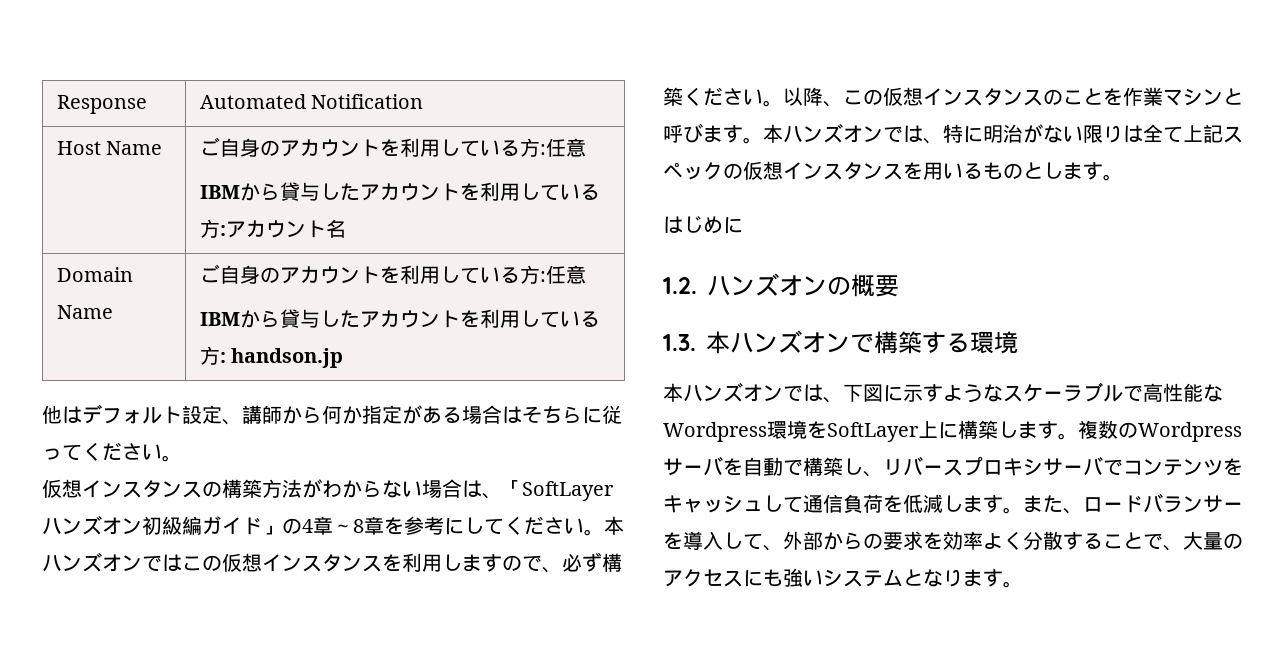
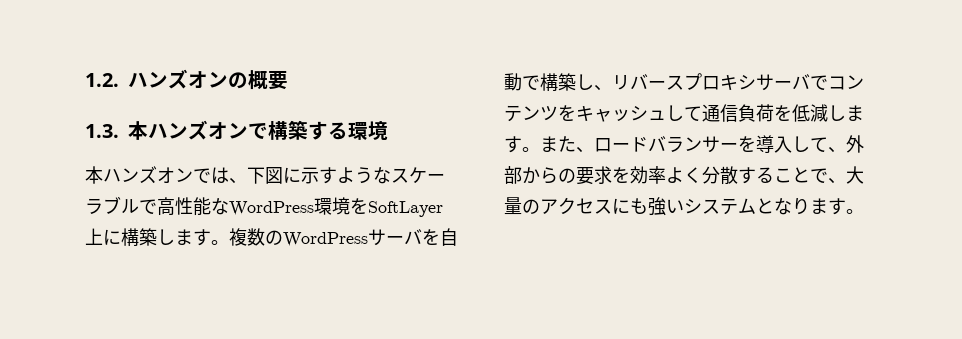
- Response | Automated Notification
- Host Name | ご自身のアカウントを利用している方:任意
- IBMから貸与したアカウントを利用している方:アカウント名
- Domain Name | ご自身のアカウントを利用している方:任意
- IBMから貸与したアカウントを利用している方: handson.jp
- 他はデフォルト設定、講師から何か指定がある場合はそちらに従ってください。
- 仮想インスタンスの構築方法がわからない場合は、「SoftLayerハンズオン初級編ガイド」の4章～8章を参考にしてください。本ハンズオンではこの仮想インスタンスを利用しますので、必ず構築ください。以降、この仮想インスタンスのことを作業マシンと呼びます。本ハンズオンでは、特に明治がない限りは全て上記スペックの仮想インスタンスを用いるものとします。
- はじめに
- 本ハンズオンでは、下図に示すようなスケーラブルで高性能なWordpress環境をSoftLayer上に構築します。
+ 本ハンズオンでは、下図に示すようなスケーラブルで高性能なWordPress環境をSoftLayer上に構築します。
- 複数のWordpressサーバを自動で構築し、リバースプロキシサーバでコンテンツをキャッシュして通信負荷を低減します。
+ 複数のWordPressサーバを自動で構築し、リバースプロキシサーバでコンテンツをキャッシュして通信負荷を低減します。

